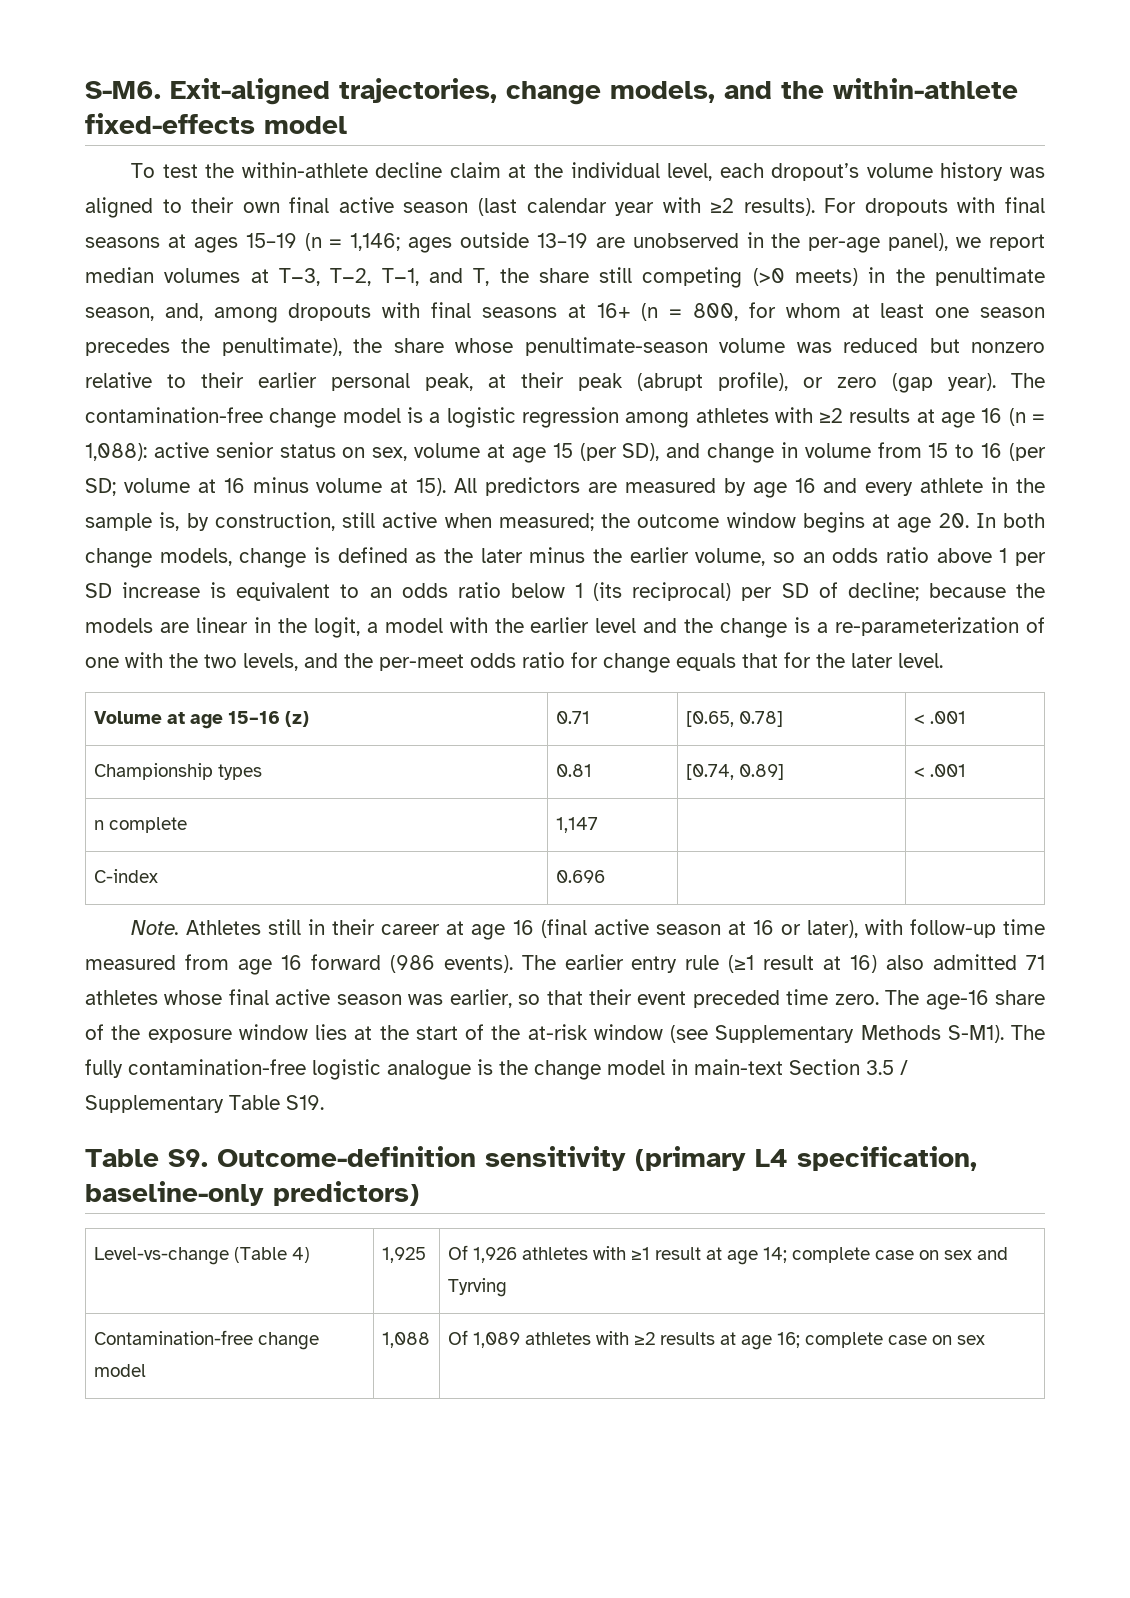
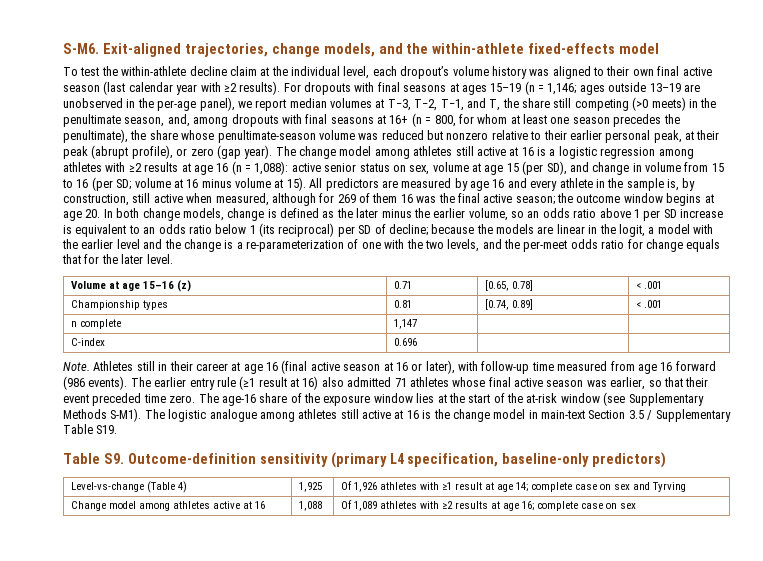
- The contamination-free change model is a logistic regression among athletes with ≥2 results at age 16 (n = 1,088): active senior status on sex, volume at age 15 (per SD), and change in volume from 15 to 16 (per SD; volume at 16 minus volume at 15).
+ The change model among athletes still active at 16 is a logistic regression among athletes with ≥2 results at age 16 (n = 1,088): active senior status on sex, volume at age 15 (per SD), and change in volume from 15 to 16 (per SD; volume at 16 minus volume at 15).
- All predictors are measured by age 16 and every athlete in the sample is, by construction, still active when measured;
+ All predictors are measured by age 16 and every athlete in the sample is, by construction, still active when measured, although for 269 of them 16 was the final active season;
- The fully contamination-free logistic analogue is the change model in main-text Section 3.5 / Supplementary Table S19.
+ The logistic analogue among athletes still active at 16 is the change model in main-text Section 3.5 / Supplementary Table S19.
- Contamination-free change model | 1,088 | Of 1,089 athletes with ≥2 results at age 16; complete case on sex
+ Change model among athletes active at 16 | 1,088 | Of 1,089 athletes with ≥2 results at age 16; complete case on sex

